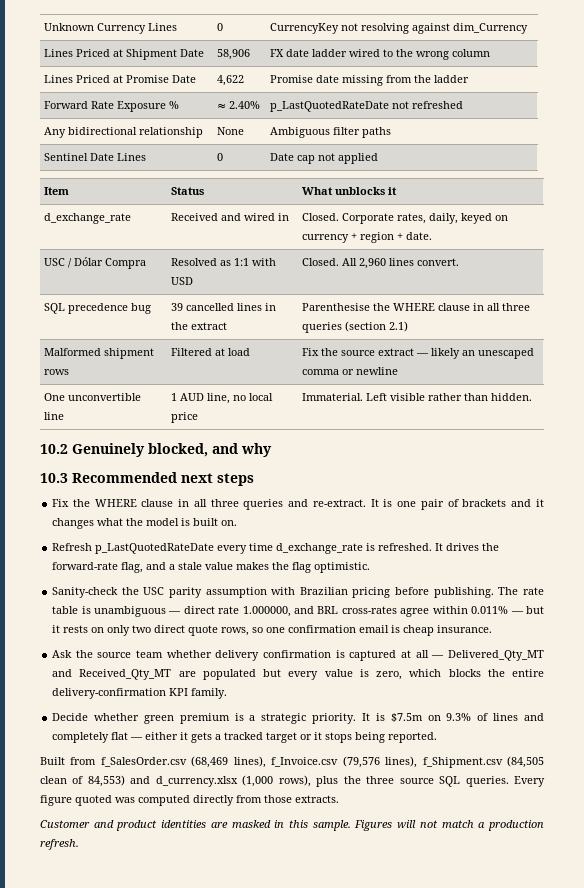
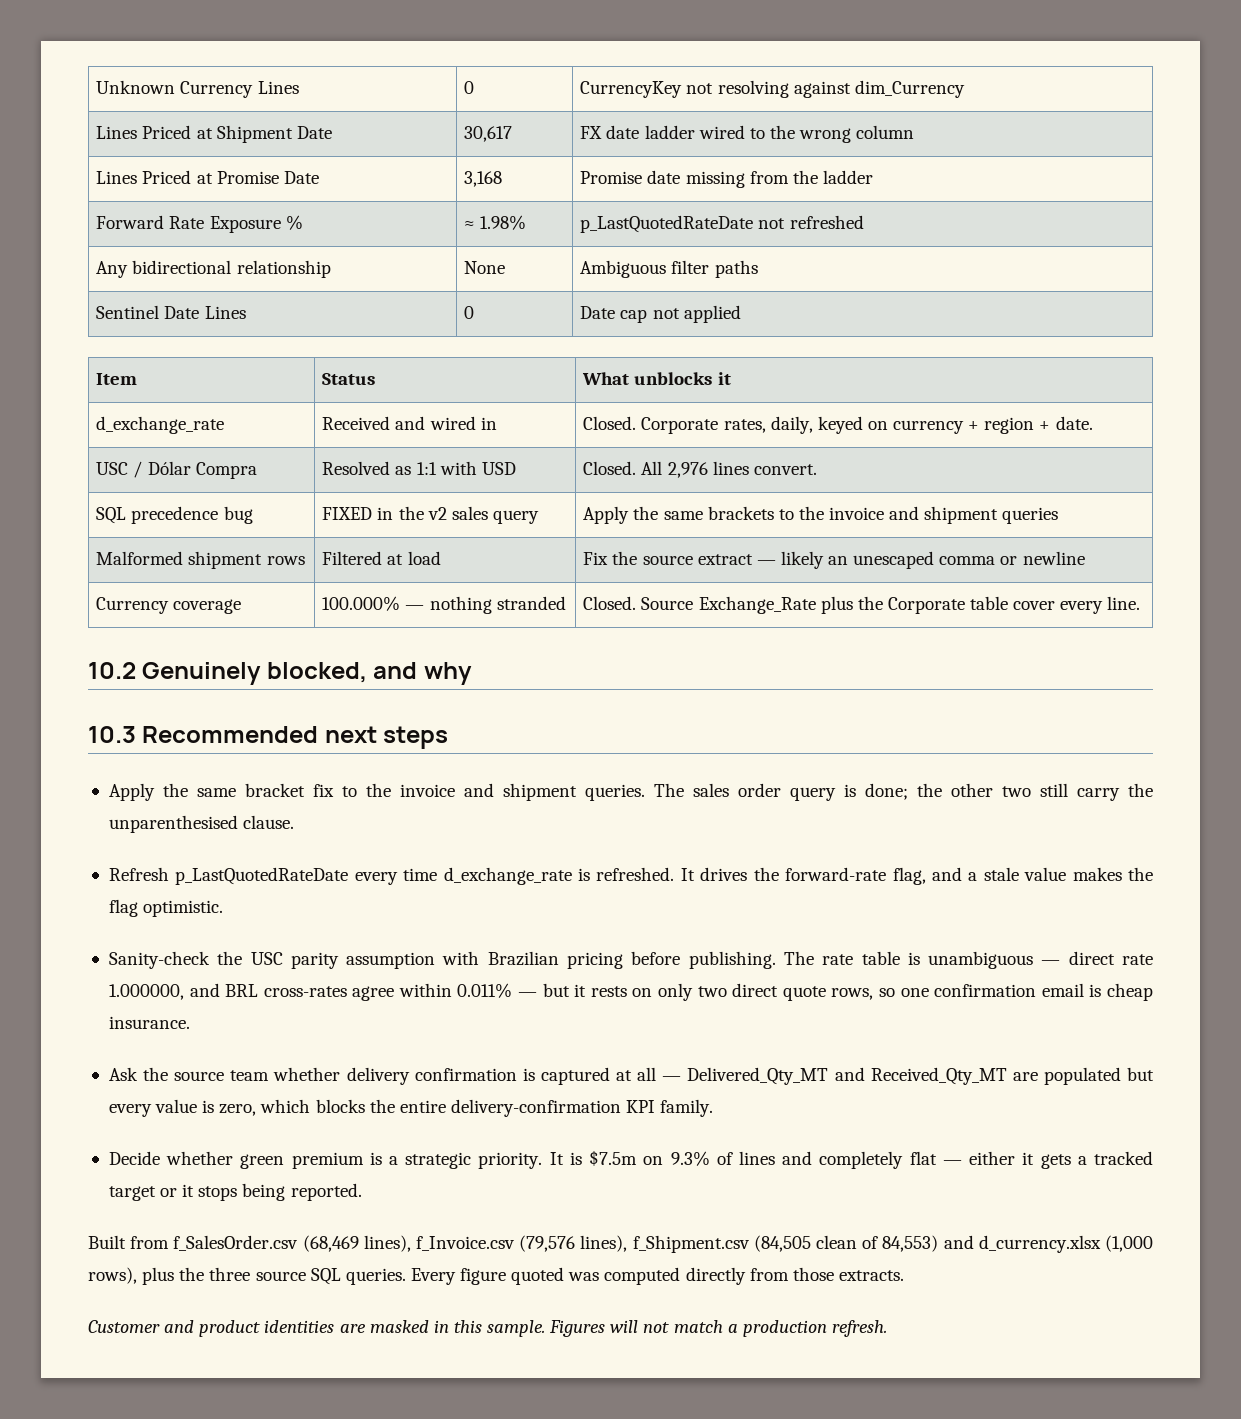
- Lines Priced at Shipment Date | 58,906 | FX date ladder wired to the wrong column
+ Lines Priced at Shipment Date | 30,617 | FX date ladder wired to the wrong column
- Lines Priced at Promise Date | 4,622 | Promise date missing from the ladder
+ Lines Priced at Promise Date | 3,168 | Promise date missing from the ladder
- Forward Rate Exposure % | ≈ 2.40% | p_LastQuotedRateDate not refreshed
+ Forward Rate Exposure % | ≈ 1.98% | p_LastQuotedRateDate not refreshed
- USC / Dólar Compra | Resolved as 1:1 with USD | Closed. All 2,960 lines convert.
+ USC / Dólar Compra | Resolved as 1:1 with USD | Closed. All 2,976 lines convert.
- SQL precedence bug | 39 cancelled lines in the extract | Parenthesise the WHERE clause in all three queries (section 2.1)
+ SQL precedence bug | FIXED in the v2 sales query | Apply the same brackets to the invoice and shipment queries
- One unconvertible line | 1 AUD line, no local price | Immaterial. Left visible rather than hidden.
+ Currency coverage | 100.000% — nothing stranded | Closed. Source Exchange_Rate plus the Corporate table cover every line.
- Fix the WHERE clause in all three queries and re-extract. It is one pair of brackets and it changes what the model is built on.
+ Apply the same bracket fix to the invoice and shipment queries. The sales order query is done; the other two still carry the unparenthesised clause.

